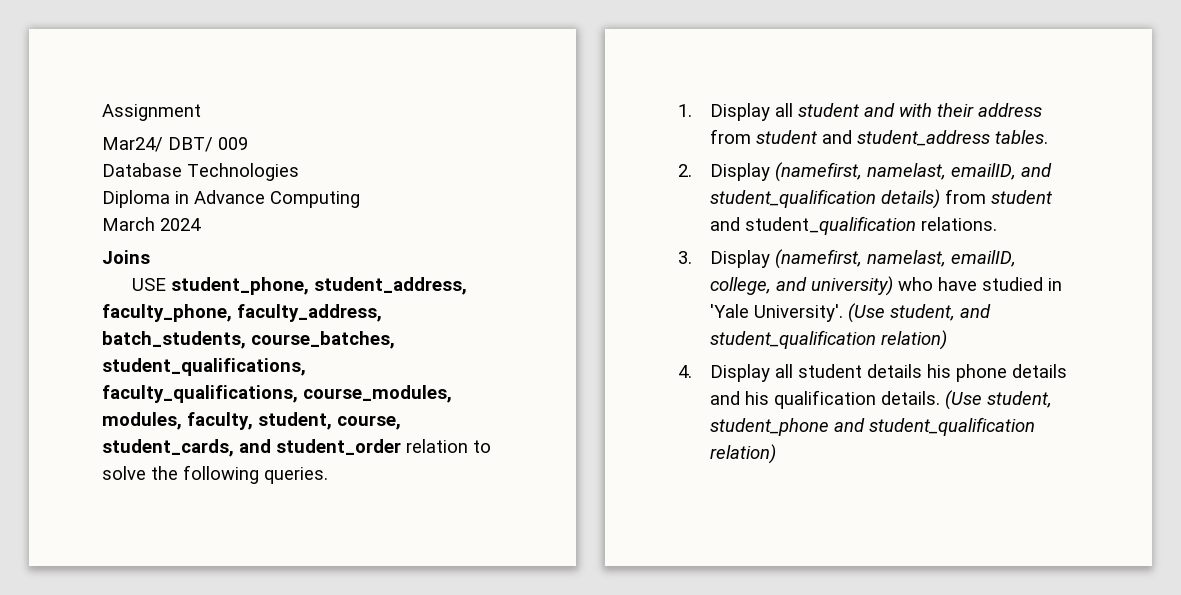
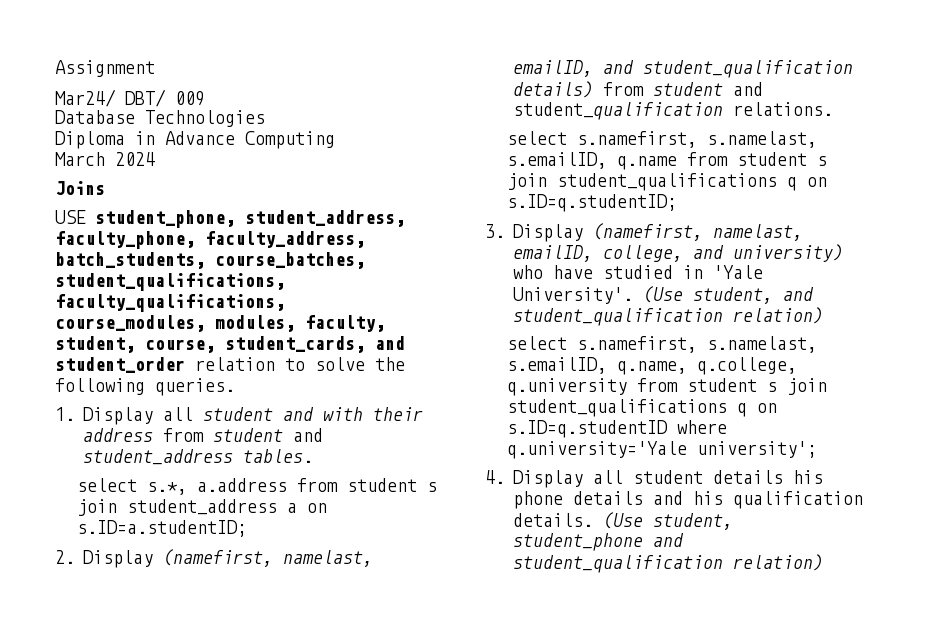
+ select s.*, a.address from student s join student_address a on s.ID=a.studentID;
+ select s.namefirst, s.namelast, s.emailID, q.name from student s join student_qualifications q on s.ID=q.studentID;
+ select s.namefirst, s.namelast, s.emailID, q.name, q.college, q.university from student s join student_qualifications q on s.ID=q.studentID where q.university='Yale university';

